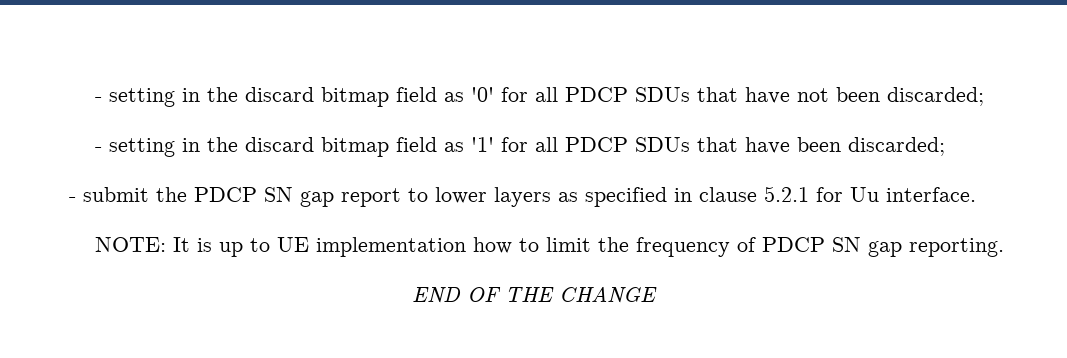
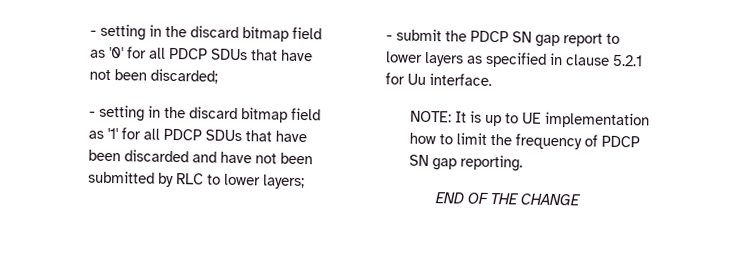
- - setting in the discard bitmap field as '1' for all PDCP SDUs that have been discarded;
+ - setting in the discard bitmap field as '1' for all PDCP SDUs that have been discarded and have not been submitted by RLC to lower layers;

